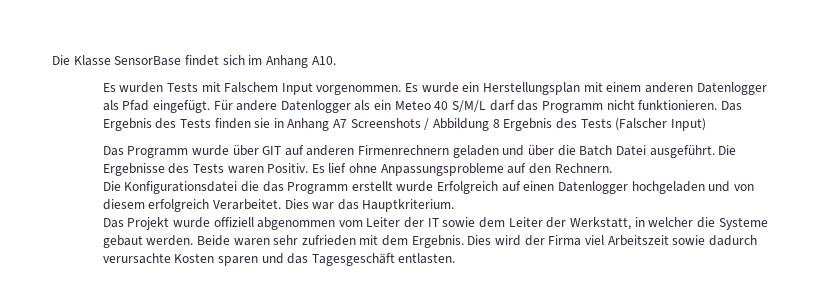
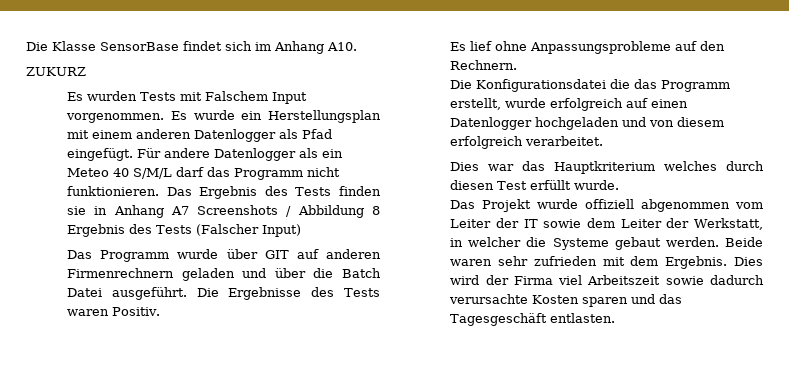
+ ZUKURZ
- Die Ergebnisse des Tests waren Positiv. Es lief ohne Anpassungsprobleme auf den Rechnern.
+ Die Ergebnisse des Tests waren Positiv.
+ Es lief ohne Anpassungsprobleme auf den Rechnern.
- Die Konfigurationsdatei die das Programm erstellt wurde Erfolgreich auf einen Datenlogger hochgeladen und von diesem erfolgreich Verarbeitet. Dies war das Hauptkriterium.
+ Die Konfigurationsdatei die das Programm erstellt, wurde erfolgreich auf einen Datenlogger hochgeladen und von diesem erfolgreich verarbeitet.
+ Dies war das Hauptkriterium welches durch diesen Test erfüllt wurde.

